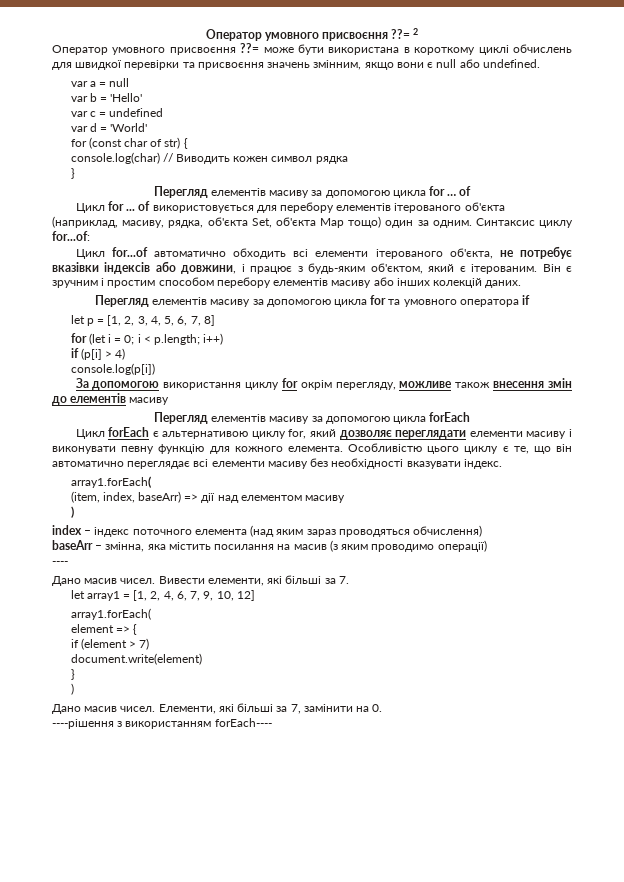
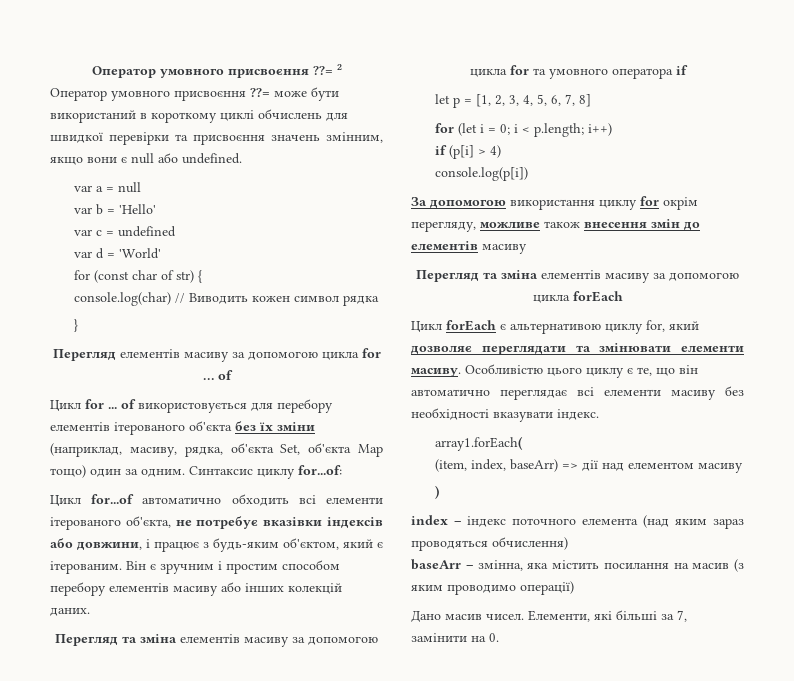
- Оператор умовного присвоєння ??= може бути використана в короткому циклі обчислень для швидкої перевірки та присвоєння значень змінним, якщо вони є null або undefined.
+ Оператор умовного присвоєння ??= може бути використаний в короткому циклі обчислень для швидкої перевірки та присвоєння значень змінним, якщо вони є null або undefined.
- Цикл for ... of використовується для перебору елементів ітерованого об'єкта (наприклад, масиву, рядка, об'єкта Set, об'єкта Map тощо) один за одним.
+ Цикл for ... of використовується для перебору елементів ітерованого об'єкта без їх зміни (наприклад, масиву, рядка, об'єкта Set, об'єкта Map тощо) один за одним.
- Перегляд елементів масиву за допомогою цикла for та умовного операторa if
+ Перегляд та зміна елементів масиву за допомогою цикла for та умовного операторa if
- Перегляд елементів масиву за допомогою цикла forEach
+ Перегляд та зміна елементів масиву за допомогою цикла forEach
- Цикл forEach є альтернативою циклу for, який дозволяє переглядати елементи масиву і виконувати певну функцію для кожного елемента.
+ Цикл forEach є альтернативою циклу for, який дозволяє переглядати та змінювати елементи масиву.
- ----
- Дано масив чисел. Вивести елементи, які більші за 7.
- let array1 = [1, 2, 4, 6, 7, 9, 10, 12]
- array1.forEach(
- element => {
- if (element > 7)
- document.write(element)
- }
- )
- ----рішення з використанням forEach----

